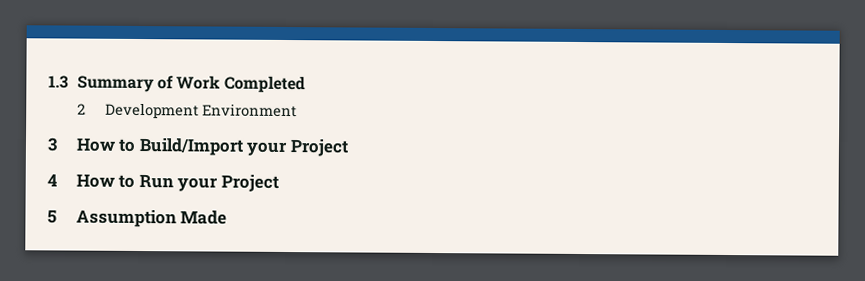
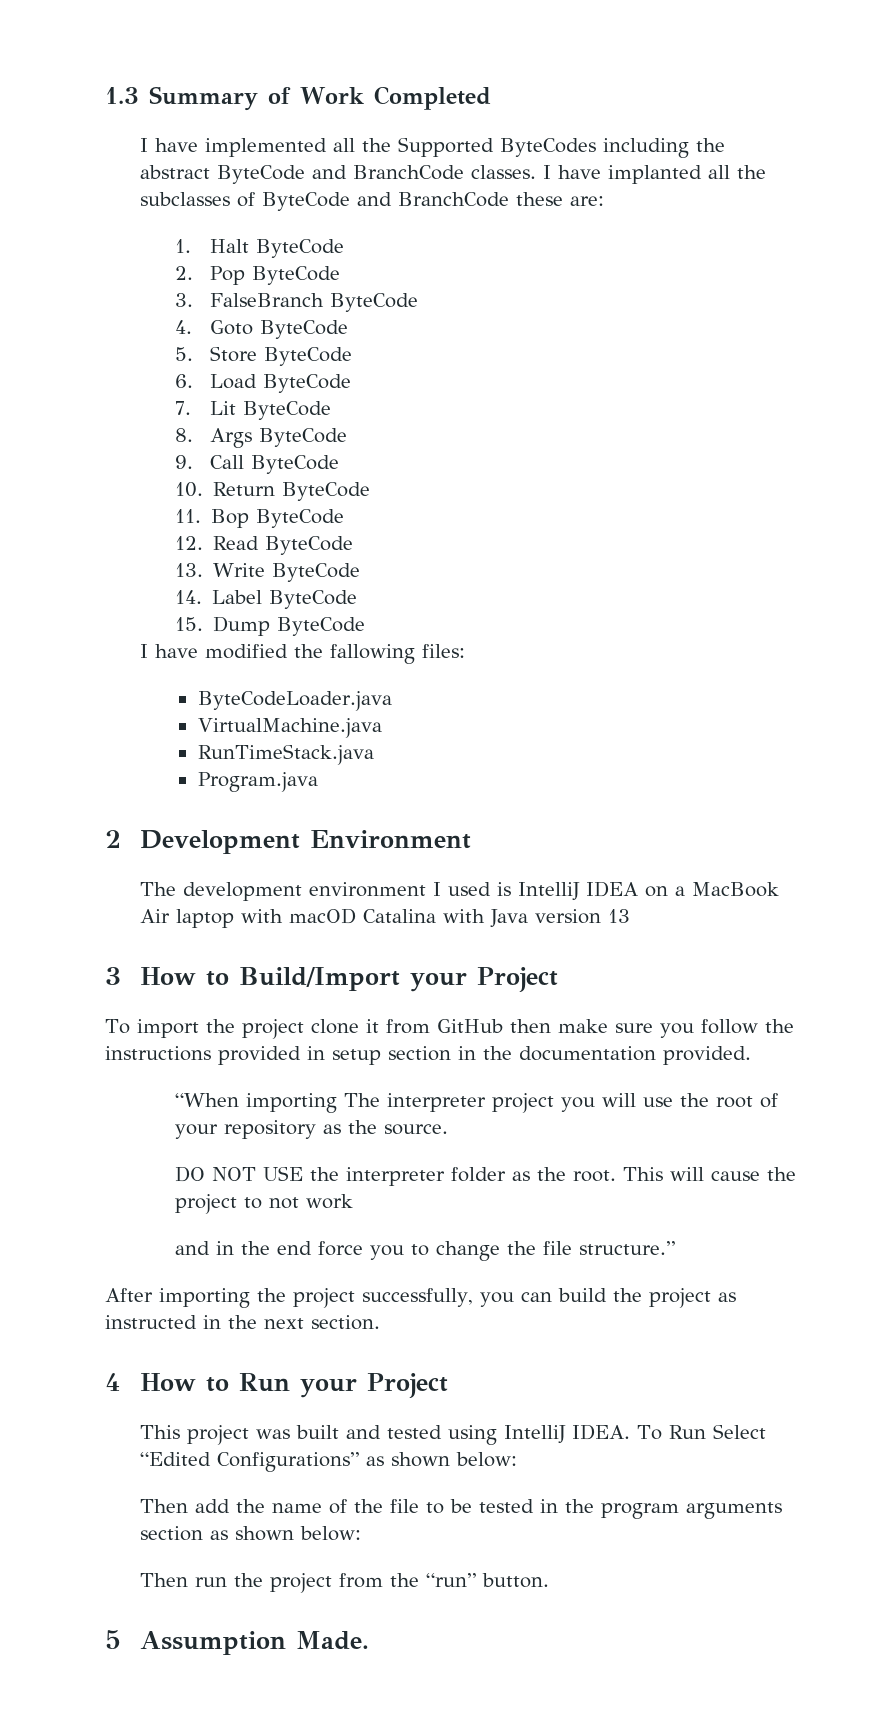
+ I have implemented all the Supported ByteCodes including the abstract ByteCode and BranchCode classes. I have implanted all the subclasses of ByteCode and BranchCode these are:
+ 1. Halt ByteCode
+ 2. Pop ByteCode
+ 3. FalseBranch ByteCode
+ 4. Goto ByteCode
+ 5. Store ByteCode
+ 6. Load ByteCode
+ 7. Lit ByteCode
+ 8. Args ByteCode
+ 9. Call ByteCode
+ 10. Return ByteCode
+ 11. Bop ByteCode
+ 12. Read ByteCode
+ 13. Write ByteCode
+ 14. Label ByteCode
+ 15. Dump ByteCode
+ I have modified the fallowing files:
+ ByteCodeLoader.java
+ VirtualMachine.java
+ RunTimeStack.java
+ Program.java
  2 Development Environment
+ The development environment I used is IntelliJ IDEA on a MacBook Air laptop with macOD Catalina with Java version 13
+ To import the project clone it from GitHub then make sure you follow the instructions provided in setup section in the documentation provided.
+ “When importing The interpreter project you will use the root of your repository as the source.
+ DO NOT USE the interpreter folder as the root. This will cause the project to not work
+ and in the end force you to change the file structure.”
+ After importing the project successfully, you can build the project as instructed in the next section.
+ This project was built and tested using IntelliJ IDEA. To Run Select “Edited Configurations” as shown below:
+ Then add the name of the file to be tested in the program arguments section as shown below:
+ Then run the project from the “run” button.
- 5 Assumption Made
+ 5 Assumption Made.

